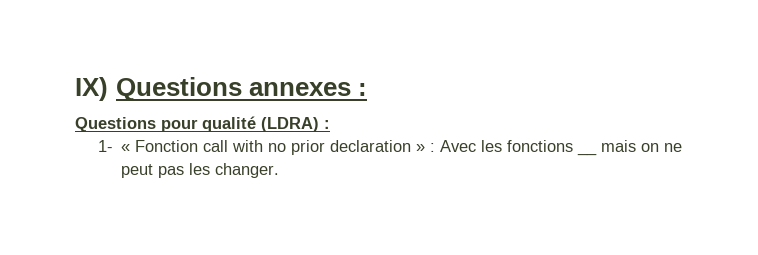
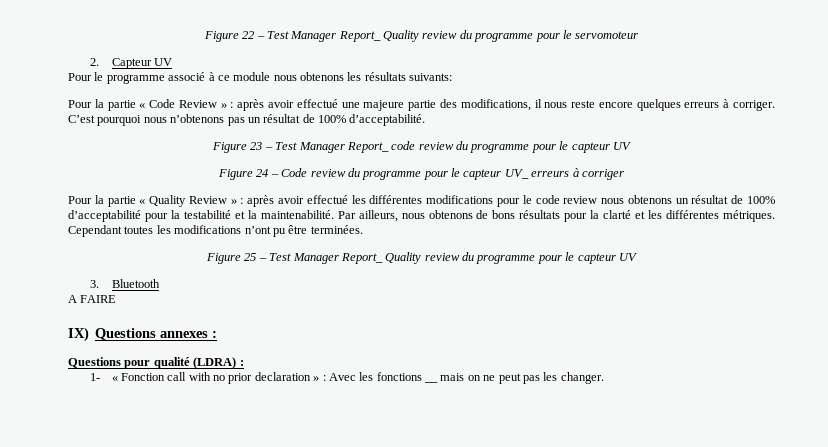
+ Figure 22 – Test Manager Report_ Quality review du programme pour le servomoteur
+ 2. Capteur UV
+ Pour le programme associé à ce module nous obtenons les résultats suivants:
+ Pour la partie « Code Review » : après avoir effectué une majeure partie des modifications, il nous reste encore quelques erreurs à corriger. C’est pourquoi nous n’obtenons pas un résultat de 100% d’acceptabilité.
+ Figure 23 – Test Manager Report_ code review du programme pour le capteur UV
+ Figure 24 – Code review du programme pour le capteur UV_ erreurs à corriger
+ Pour la partie « Quality Review » : après avoir effectué les différentes modifications pour le code review nous obtenons un résultat de 100% d’acceptabilité pour la testabilité et la maintenabilité. Par ailleurs, nous obtenons de bons résultats pour la clarté et les différentes métriques. Cependant toutes les modifications n’ont pu être terminées.
+ Figure 25 – Test Manager Report_ Quality review du programme pour le capteur UV
+ 3. Bluetooth
+ A FAIRE

